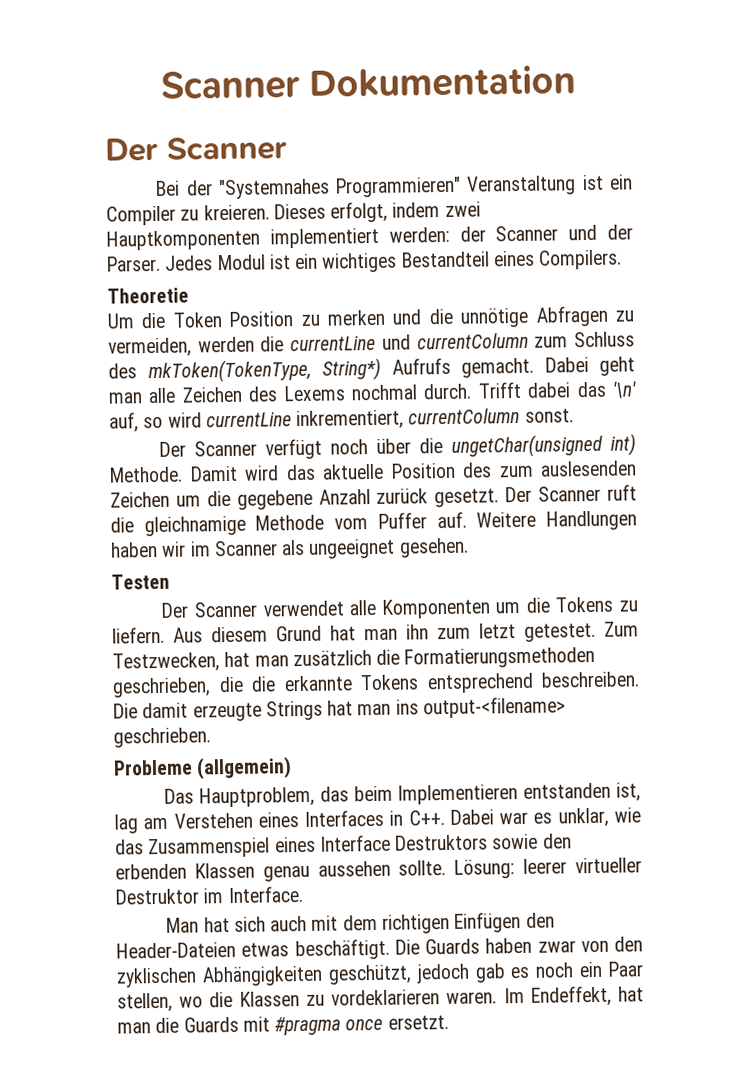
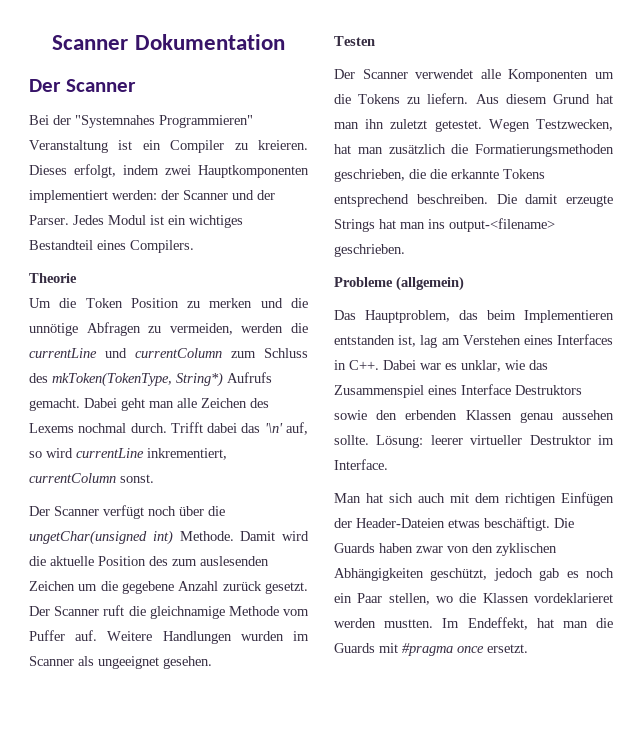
- Theoretie
+ Theorie
- Damit wird das aktuelle Position des zum auslesenden Zeichen um die gegebene Anzahl zurück gesetzt.
+ Damit wird die aktuelle Position des zum auslesenden Zeichen um die gegebene Anzahl zurück gesetzt.
- Weitere Handlungen haben wir im Scanner als ungeeignet gesehen.
+ Weitere Handlungen wurden im Scanner als ungeeignet gesehen.
- Aus diesem Grund hat man ihn zum letzt getestet. Zum Testzwecken, hat man zusätzlich die Formatierungsmethoden geschrieben, die die erkannte Tokens entsprechend beschreiben.
+ Aus diesem Grund hat man ihn zuletzt getestet. Wegen Testzwecken, hat man zusätzlich die Formatierungsmethoden geschrieben, die die erkannte Tokens entsprechend beschreiben.
- Man hat sich auch mit dem richtigen Einfügen den Header-Dateien etwas beschäftigt.
+ Man hat sich auch mit dem richtigen Einfügen der Header-Dateien etwas beschäftigt.
- Die Guards haben zwar von den zyklischen Abhängigkeiten geschützt, jedoch gab es noch ein Paar stellen, wo die Klassen zu vordeklarieren waren.
+ Die Guards haben zwar von den zyklischen Abhängigkeiten geschützt, jedoch gab es noch ein Paar stellen, wo die Klassen vordeklarieret werden mustten.

